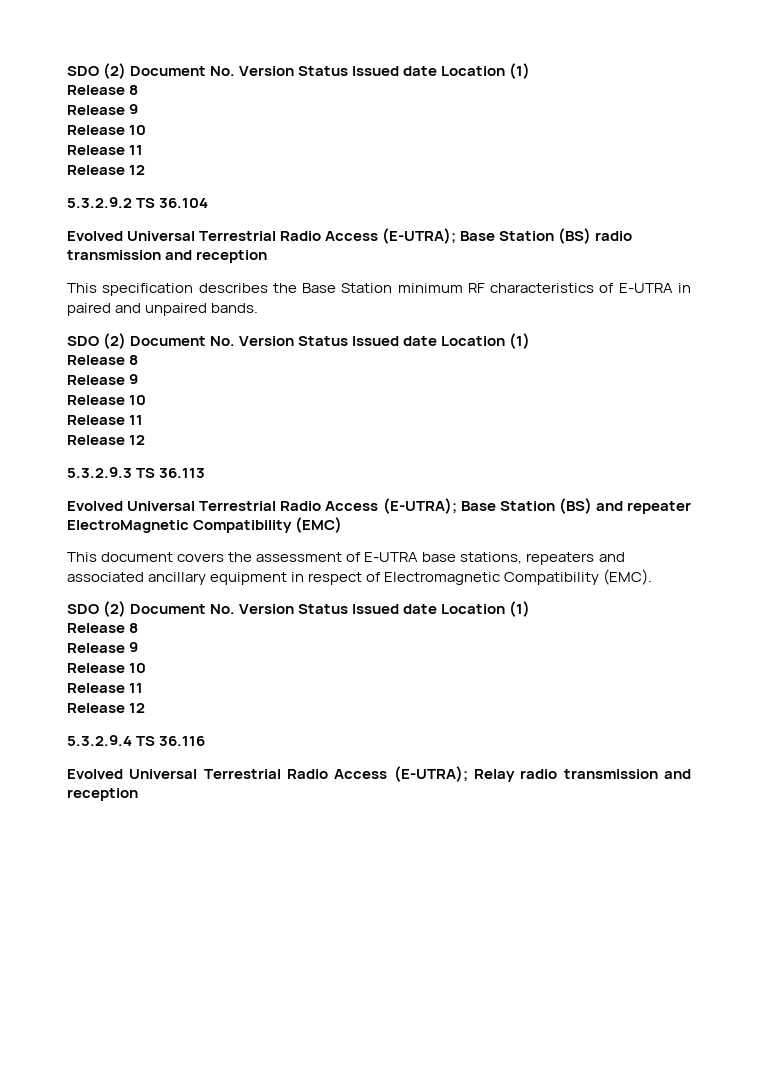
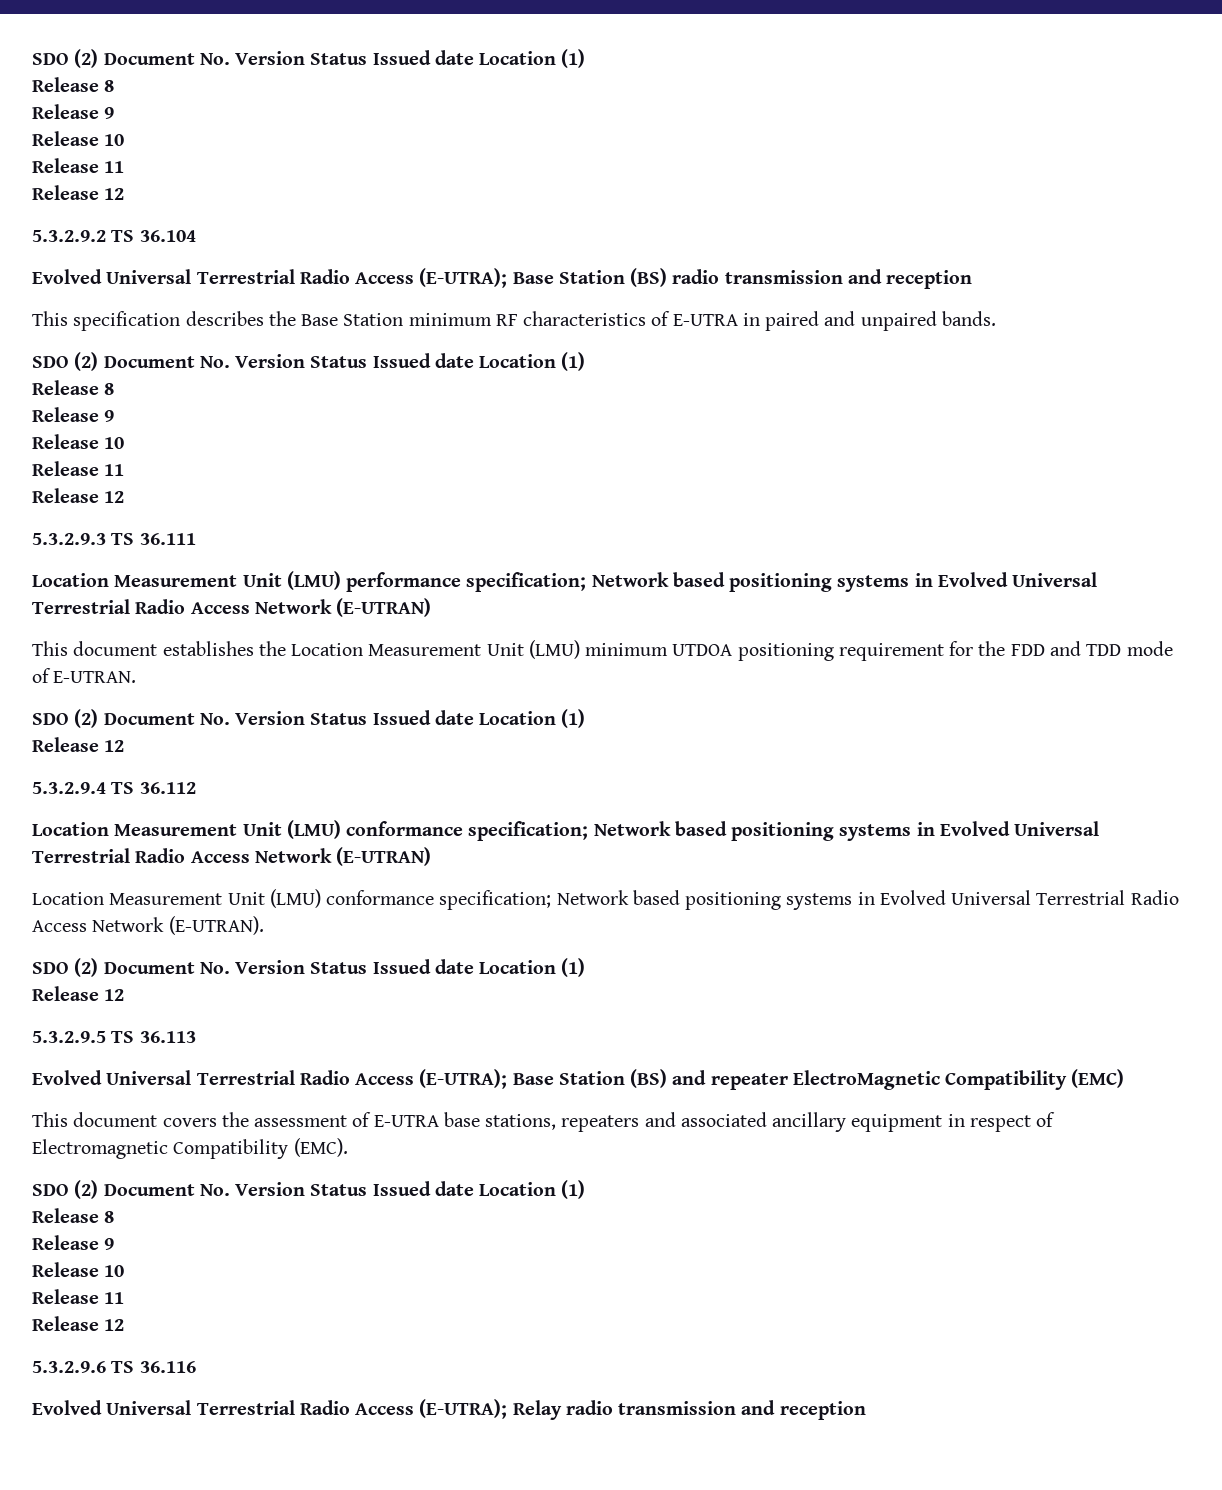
- 5.3.2.9.3 TS 36.113
+ 5.3.2.9.3 TS 36.111
+ Location Measurement Unit (LMU) performance specification; Network based positioning systems in Evolved Universal Terrestrial Radio Access Network (E-UTRAN)
+ This document establishes the Location Measurement Unit (LMU) minimum UTDOA positioning requirement for the FDD and TDD mode of E-UTRAN.
+ SDO (2) Document No. Version Status Issued date Location (1)
+ Release 12
+ 5.3.2.9.4 TS 36.112
+ Location Measurement Unit (LMU) conformance specification; Network based positioning systems in Evolved Universal Terrestrial Radio Access Network (E-UTRAN)
+ Location Measurement Unit (LMU) conformance specification; Network based positioning systems in Evolved Universal Terrestrial Radio Access Network (E-UTRAN).
+ SDO (2) Document No. Version Status Issued date Location (1)
+ Release 12
+ 5.3.2.9.5 TS 36.113
- 5.3.2.9.4 TS 36.116
+ 5.3.2.9.6 TS 36.116

